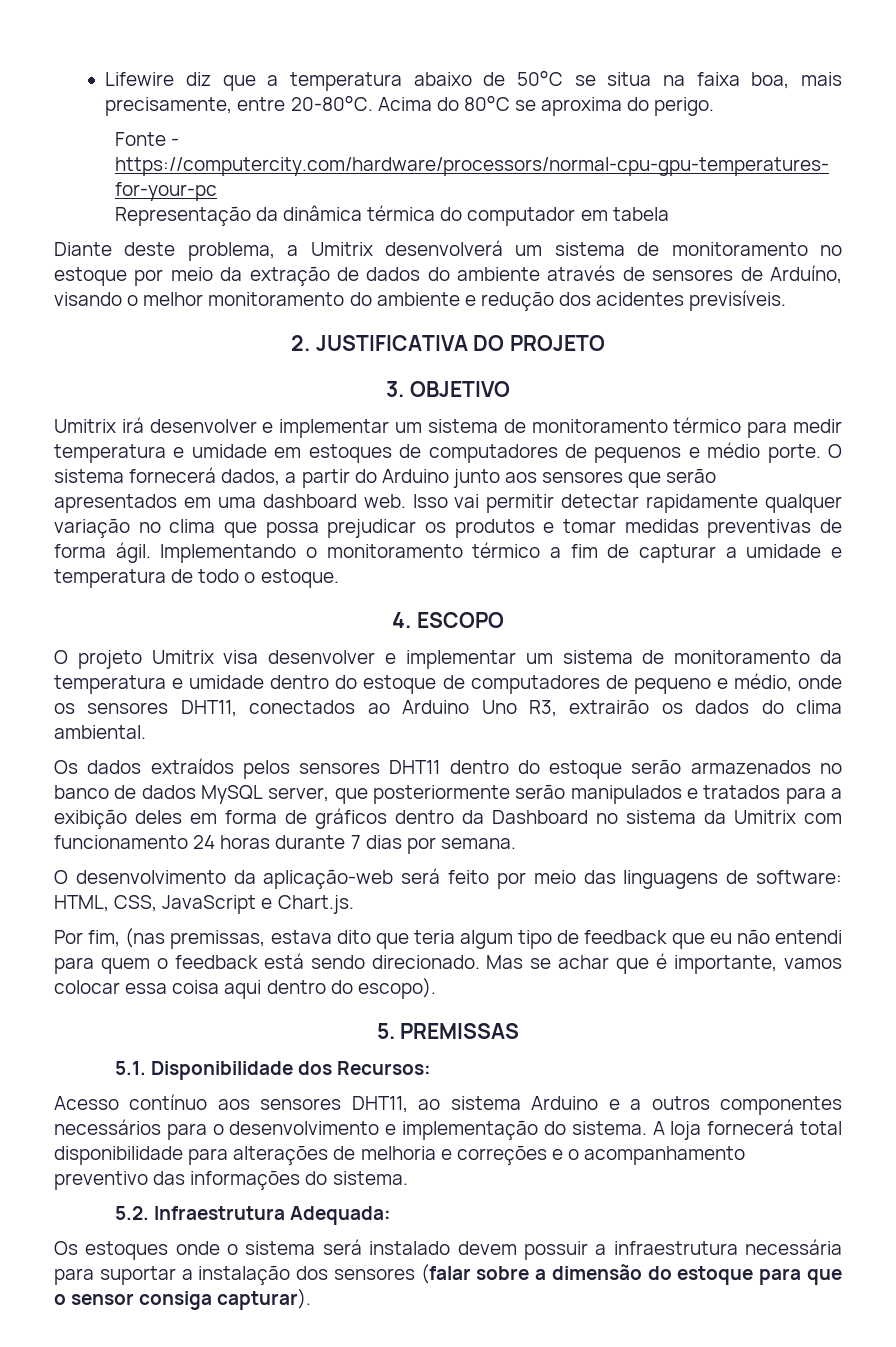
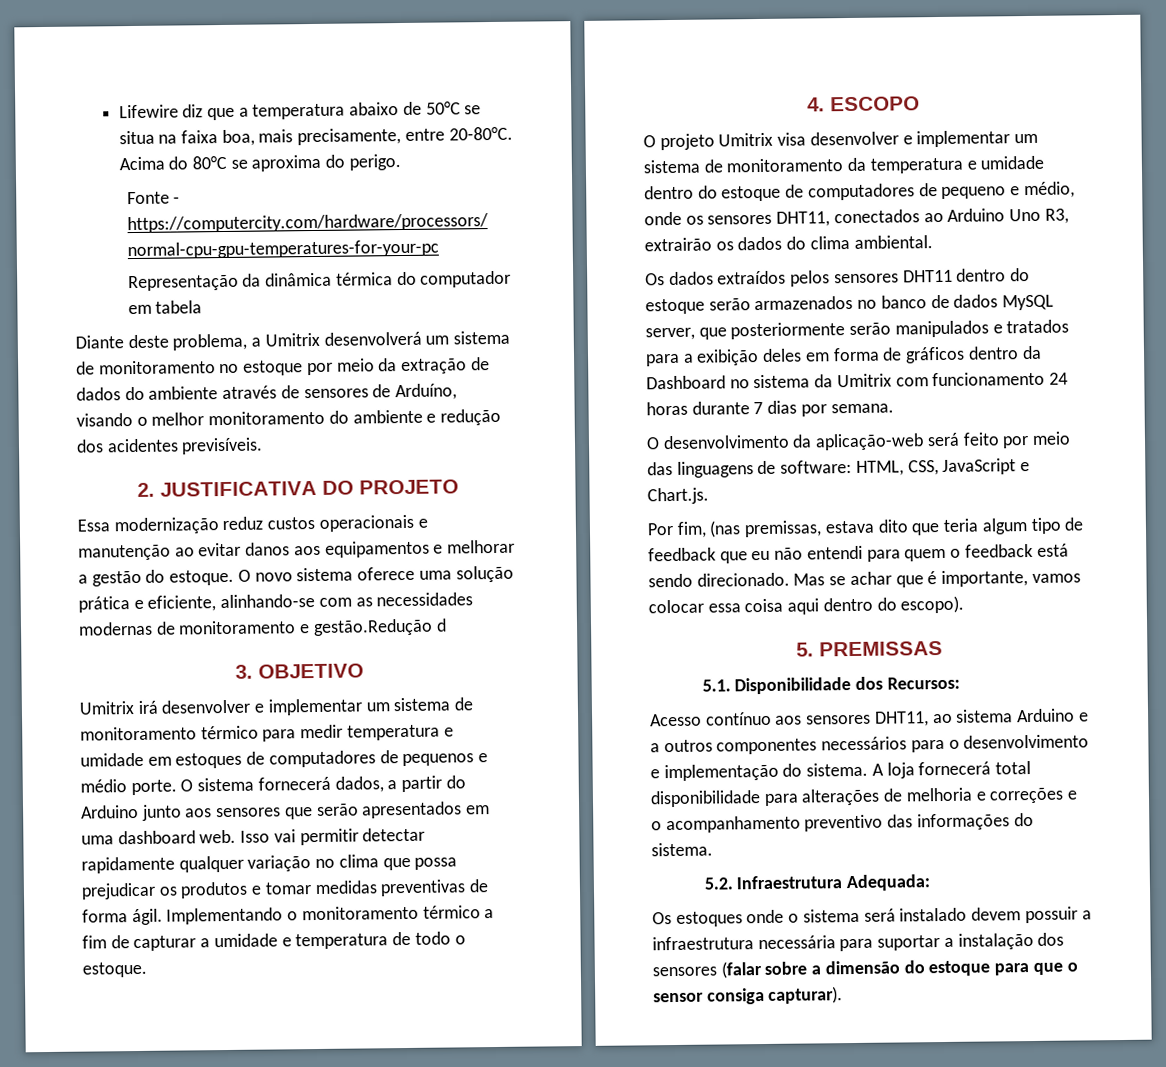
+ Essa modernização reduz custos operacionais e manutenção ao evitar danos aos equipamentos e melhorar a gestão do estoque. O novo sistema oferece uma solução prática e eficiente, alinhando-se com as necessidades modernas de monitoramento e gestão.Redução d

